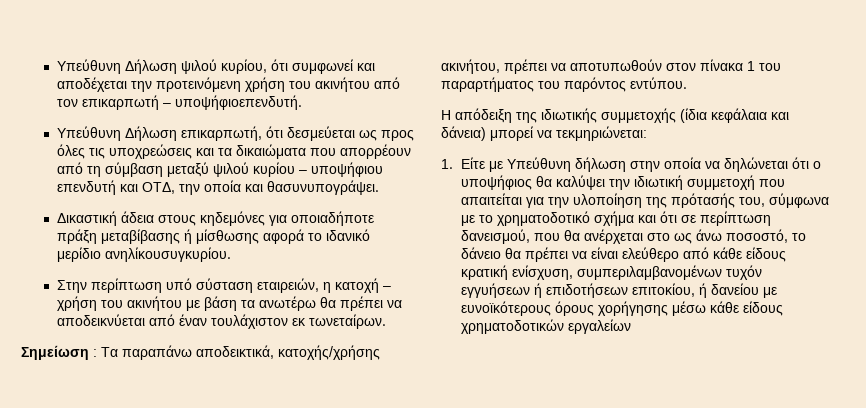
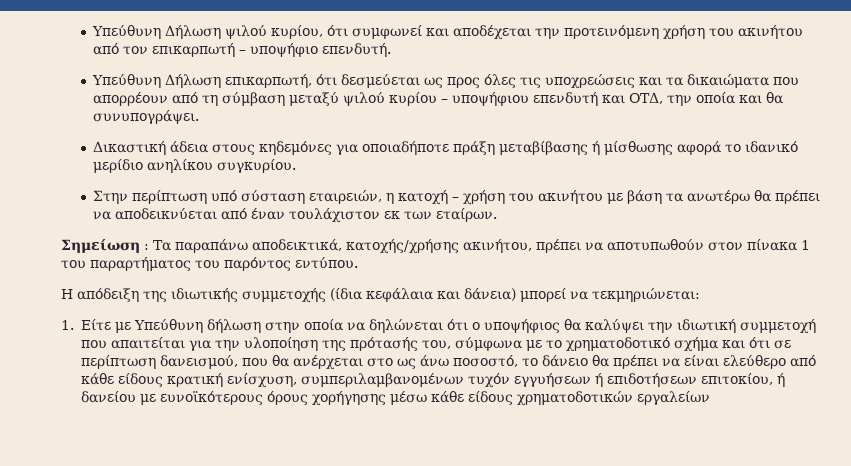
- Υπεύθυνη Δήλωση ψιλού κυρίου, ότι συμφωνεί και αποδέχεται την προτεινόμενη χρήση του ακινήτου από τον επικαρπωτή – υποψήφιοεπενδυτή.
+ Υπεύθυνη Δήλωση ψιλού κυρίου, ότι συμφωνεί και αποδέχεται την προτεινόμενη χρήση του ακινήτου από τον επικαρπωτή – υποψήφιο επενδυτή.
- Υπεύθυνη Δήλωση επικαρπωτή, ότι δεσμεύεται ως προς όλες τις υποχρεώσεις και τα δικαιώματα που απορρέουν από τη σύμβαση μεταξύ ψιλού κυρίου – υποψήφιου επενδυτή και ΟΤΔ, την οποία και θασυνυπογράψει.
+ Υπεύθυνη Δήλωση επικαρπωτή, ότι δεσμεύεται ως προς όλες τις υποχρεώσεις και τα δικαιώματα που απορρέουν από τη σύμβαση μεταξύ ψιλού κυρίου – υποψήφιου επενδυτή και ΟΤΔ, την οποία και θα συνυπογράψει.
- Δικαστική άδεια στους κηδεμόνες για οποιαδήποτε πράξη μεταβίβασης ή μίσθωσης αφορά το ιδανικό μερίδιο ανηλίκουσυγκυρίου.
+ Δικαστική άδεια στους κηδεμόνες για οποιαδήποτε πράξη μεταβίβασης ή μίσθωσης αφορά το ιδανικό μερίδιο ανηλίκου συγκυρίου.
- Στην περίπτωση υπό σύσταση εταιρειών, η κατοχή – χρήση του ακινήτου με βάση τα ανωτέρω θα πρέπει να αποδεικνύεται από έναν τουλάχιστον εκ τωνεταίρων.
+ Στην περίπτωση υπό σύσταση εταιρειών, η κατοχή – χρήση του ακινήτου με βάση τα ανωτέρω θα πρέπει να αποδεικνύεται από έναν τουλάχιστον εκ των εταίρων.

